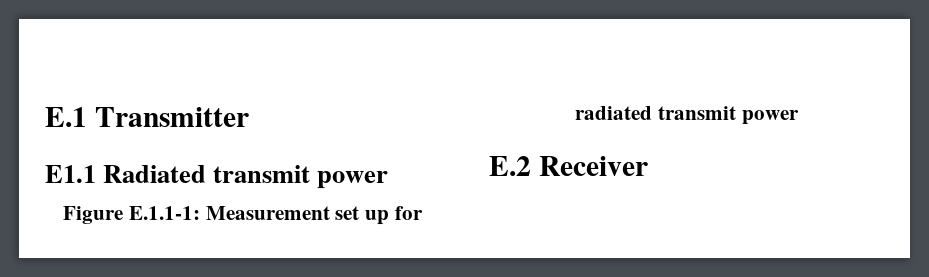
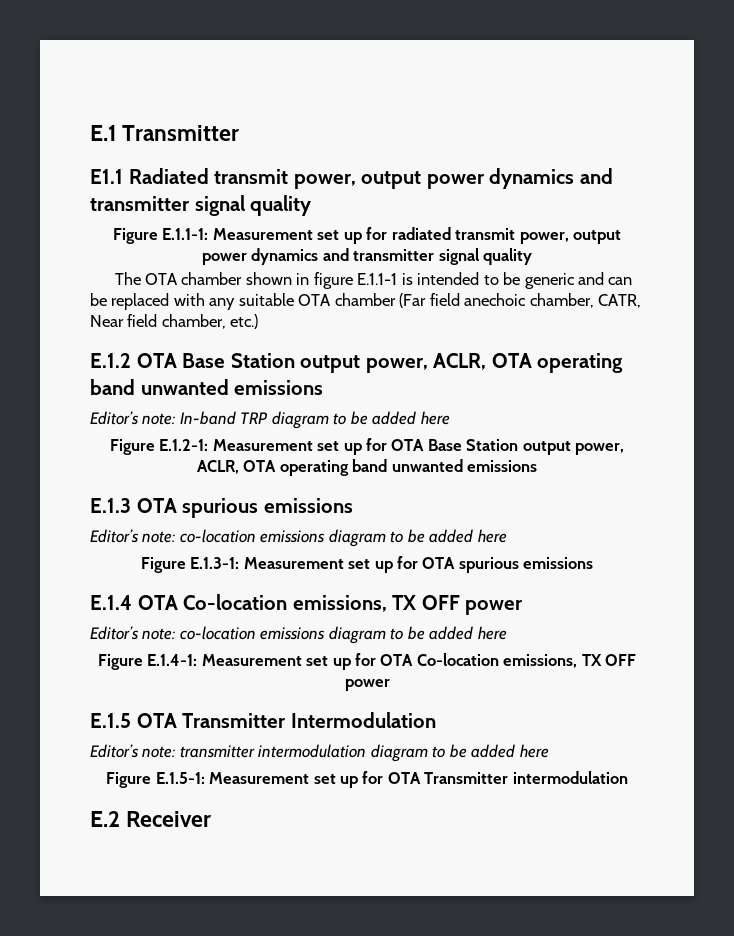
- E1.1 Radiated transmit power
+ E1.1 Radiated transmit power, output power dynamics and transmitter signal quality
- Figure E.1.1-1: Measurement set up for radiated transmit power
+ Figure E.1.1-1: Measurement set up for radiated transmit power, output power dynamics and transmitter signal quality
+ The OTA chamber shown in figure E.1.1-1 is intended to be generic and can be replaced with any suitable OTA chamber (Far field anechoic chamber, CATR, Near field chamber, etc.)
+ E.1.2 OTA Base Station output power, ACLR, OTA operating band unwanted emissions
+ Editor’s note: In-band TRP diagram to be added here
+ Figure E.1.2-1: Measurement set up for OTA Base Station output power, ACLR, OTA operating band unwanted emissions
+ E.1.3 OTA spurious emissions
+ Editor’s note: co-location emissions diagram to be added here
+ Figure E.1.3-1: Measurement set up for OTA spurious emissions
+ E.1.4 OTA Co-location emissions, TX OFF power
+ Editor’s note: co-location emissions diagram to be added here
+ Figure E.1.4-1: Measurement set up for OTA Co-location emissions, TX OFF power
+ E.1.5 OTA Transmitter Intermodulation
+ Editor’s note: transmitter intermodulation diagram to be added here
+ Figure E.1.5-1: Measurement set up for OTA Transmitter intermodulation

